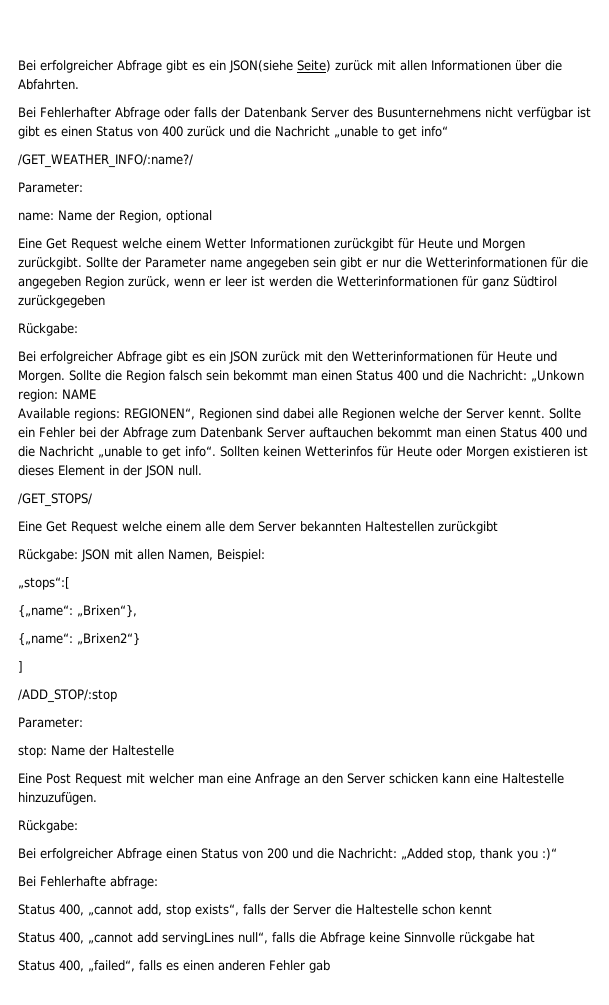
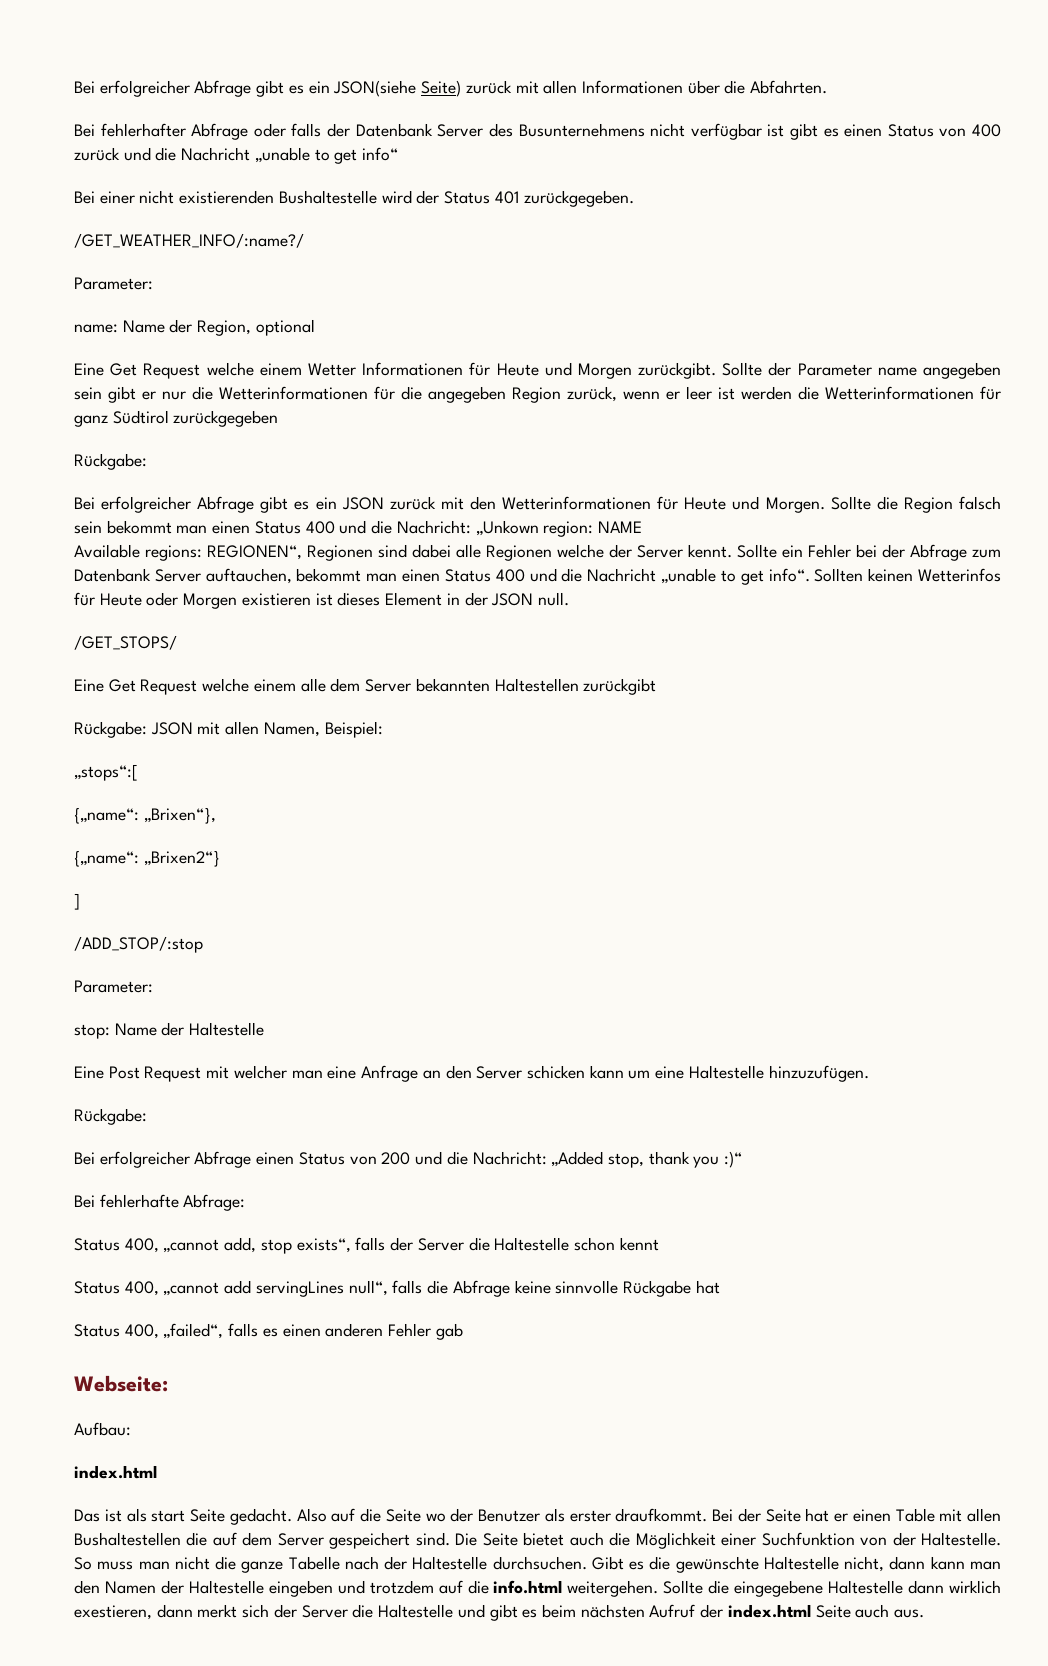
- Bei Fehlerhafter Abfrage oder falls der Datenbank Server des Busunternehmens nicht verfügbar ist gibt es einen Status von 400 zurück und die Nachricht „unable to get info“
+ Bei fehlerhafter Abfrage oder falls der Datenbank Server des Busunternehmens nicht verfügbar ist gibt es einen Status von 400 zurück und die Nachricht „unable to get info“
+ Bei einer nicht existierenden Bushaltestelle wird der Status 401 zurückgegeben.
- Eine Get Request welche einem Wetter Informationen zurückgibt für Heute und Morgen zurückgibt.
+ Eine Get Request welche einem Wetter Informationen für Heute und Morgen zurückgibt.
- Sollte ein Fehler bei der Abfrage zum Datenbank Server auftauchen bekommt man einen Status 400 und die Nachricht „unable to get info“.
+ Sollte ein Fehler bei der Abfrage zum Datenbank Server auftauchen, bekommt man einen Status 400 und die Nachricht „unable to get info“.
- Eine Post Request mit welcher man eine Anfrage an den Server schicken kann eine Haltestelle hinzuzufügen.
+ Eine Post Request mit welcher man eine Anfrage an den Server schicken kann um eine Haltestelle hinzuzufügen.
- Bei Fehlerhafte abfrage:
+ Bei fehlerhafte Abfrage:
- Status 400, „cannot add servingLines null“, falls die Abfrage keine Sinnvolle rückgabe hat
+ Status 400, „cannot add servingLines null“, falls die Abfrage keine sinnvolle Rückgabe hat
+ Webseite:
+ Aufbau:
+ index.html
+ Das ist als start Seite gedacht. Also auf die Seite wo der Benutzer als erster draufkommt. Bei der Seite hat er einen Table mit allen Bushaltestellen die auf dem Server gespeichert sind. Die Seite bietet auch die Möglichkeit einer Suchfunktion von der Haltestelle. So muss man nicht die ganze Tabelle nach der Haltestelle durchsuchen. Gibt es die gewünschte Haltestelle nicht, dann kann man den Namen der Haltestelle eingeben und trotzdem auf die info.html weitergehen. Sollte die eingegebene Haltestelle dann wirklich exestieren, dann merkt sich der Server die Haltestelle und gibt es beim nächsten Aufruf der index.html Seite auch aus.

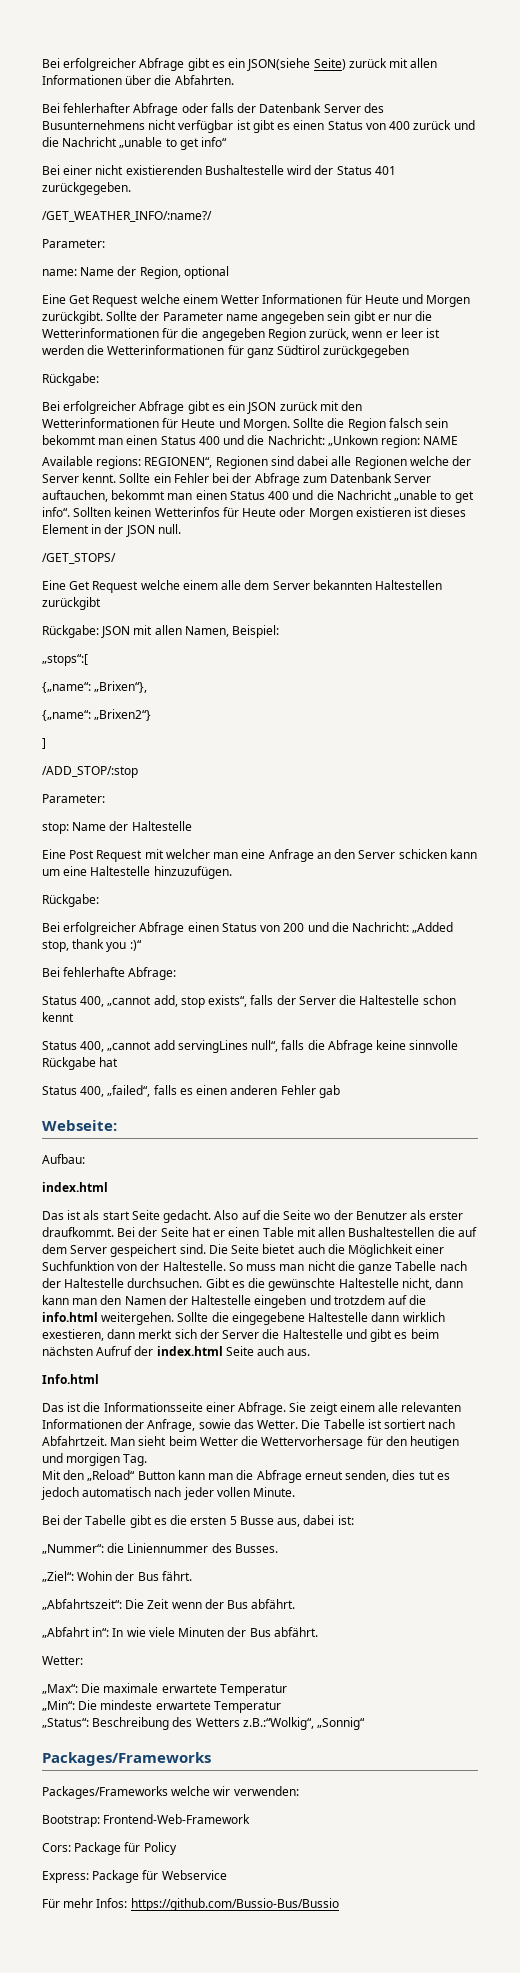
+ Info.html
+ Das ist die Informationsseite einer Abfrage. Sie zeigt einem alle relevanten Informationen der Anfrage, sowie das Wetter. Die Tabelle ist sortiert nach Abfahrtzeit. Man sieht beim Wetter die Wettervorhersage für den heutigen und morgigen Tag.
+ Mit den „Reload“ Button kann man die Abfrage erneut senden, dies tut es jedoch automatisch nach jeder vollen Minute.
+ Bei der Tabelle gibt es die ersten 5 Busse aus, dabei ist:
+ „Nummer“: die Liniennummer des Busses.
+ „Ziel“: Wohin der Bus fährt.
+ „Abfahrtszeit“: Die Zeit wenn der Bus abfährt.
+ „Abfahrt in“: In wie viele Minuten der Bus abfährt.
+ Wetter:
+ „Max“: Die maximale erwartete Temperatur
+ „Min“: Die mindeste erwartete Temperatur
+ „Status“: Beschreibung des Wetters z.B.:“Wolkig“, „Sonnig“
+ Packages/Frameworks
+ Packages/Frameworks welche wir verwenden:
+ Bootstrap: Frontend-Web-Framework
+ Cors: Package für Policy
+ Express: Package für Webservice
+ Für mehr Infos: https://github.com/Bussio-Bus/Bussio

